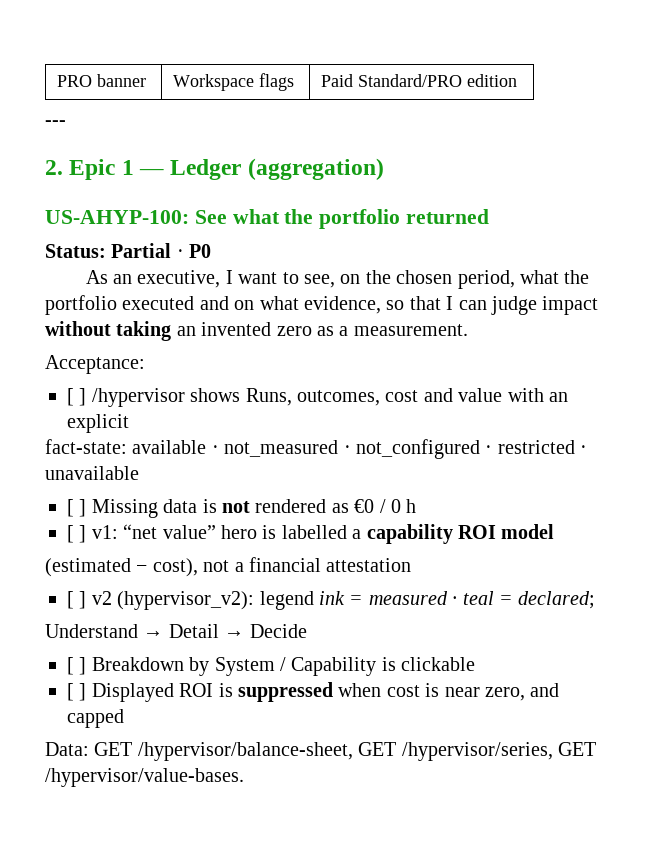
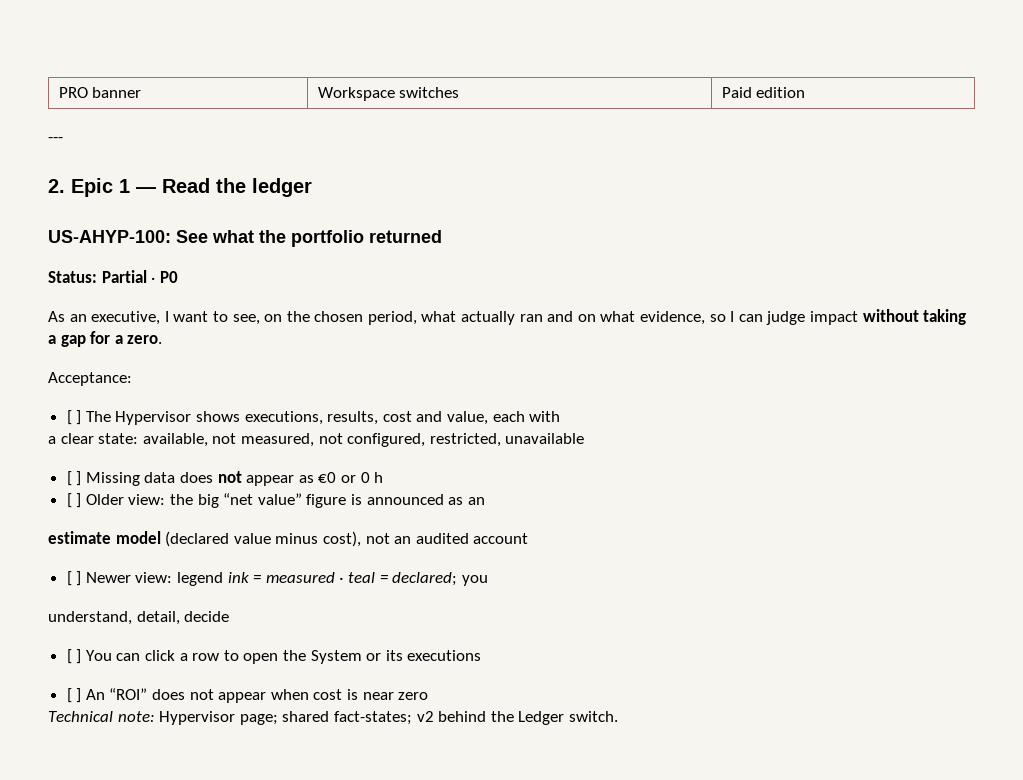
- PRO banner | Workspace flags | Paid Standard/PRO edition
+ PRO banner | Workspace switches | Paid edition
- 2. Epic 1 — Ledger (aggregation)
+ 2. Epic 1 — Read the ledger
- As an executive, I want to see, on the chosen period, what the portfolio executed and on what evidence, so that I can judge impact without taking an invented zero as a measurement.
+ As an executive, I want to see, on the chosen period, what actually ran and on what evidence, so I can judge impact without taking a gap for a zero.
  Acceptance:
- [ ] /hypervisor shows Runs, outcomes, cost and value with an explicit
- fact-state: available · not_measured · not_configured · restricted · unavailable
+ [ ] The Hypervisor shows executions, results, cost and value, each with
+ a clear state: available, not measured, not configured, restricted, unavailable
- [ ] Missing data is not rendered as €0 / 0 h
+ [ ] Missing data does not appear as €0 or 0 h
- [ ] v1: “net value” hero is labelled a capability ROI model
- (estimated − cost), not a financial attestation
- [ ] v2 (hypervisor_v2): legend ink = measured · teal = declared;
- Understand → Detail → Decide
- [ ] Breakdown by System / Capability is clickable
- [ ] Displayed ROI is suppressed when cost is near zero, and capped
- Data: GET /hypervisor/balance-sheet, GET /hypervisor/series, GET /hypervisor/value-bases.
+ [ ] Older view: the big “net value” figure is announced as an
+ estimate model (declared value minus cost), not an audited account
+ [ ] Newer view: legend ink = measured · teal = declared; you
+ understand, detail, decide
+ [ ] You can click a row to open the System or its executions
+ [ ] An “ROI” does not appear when cost is near zero
+ Technical note: Hypervisor page; shared fact-states; v2 behind the Ledger switch.

